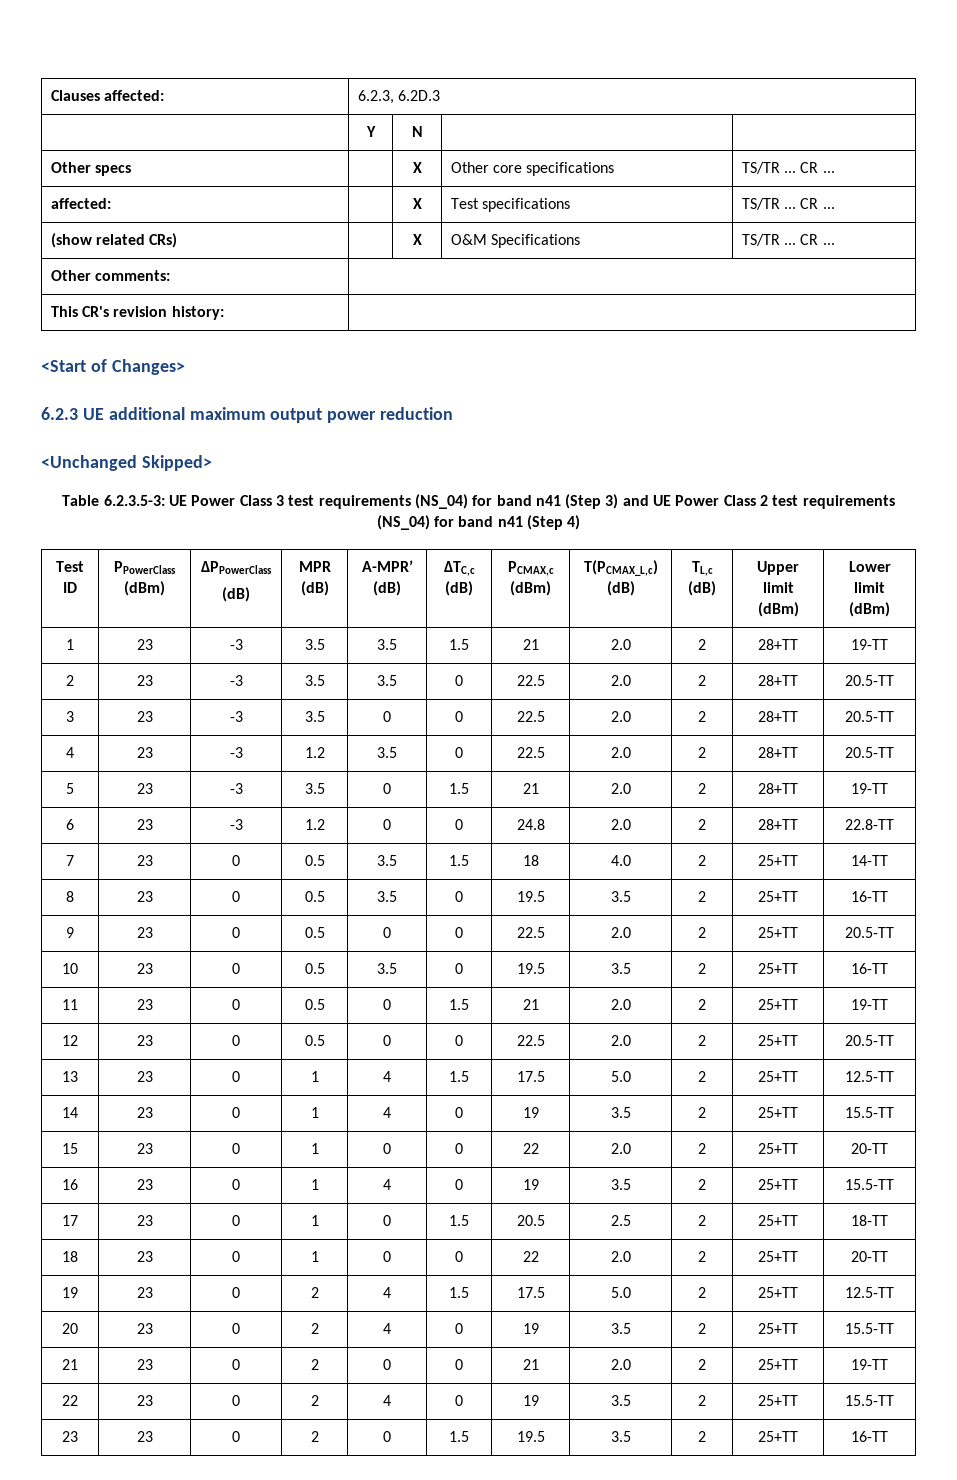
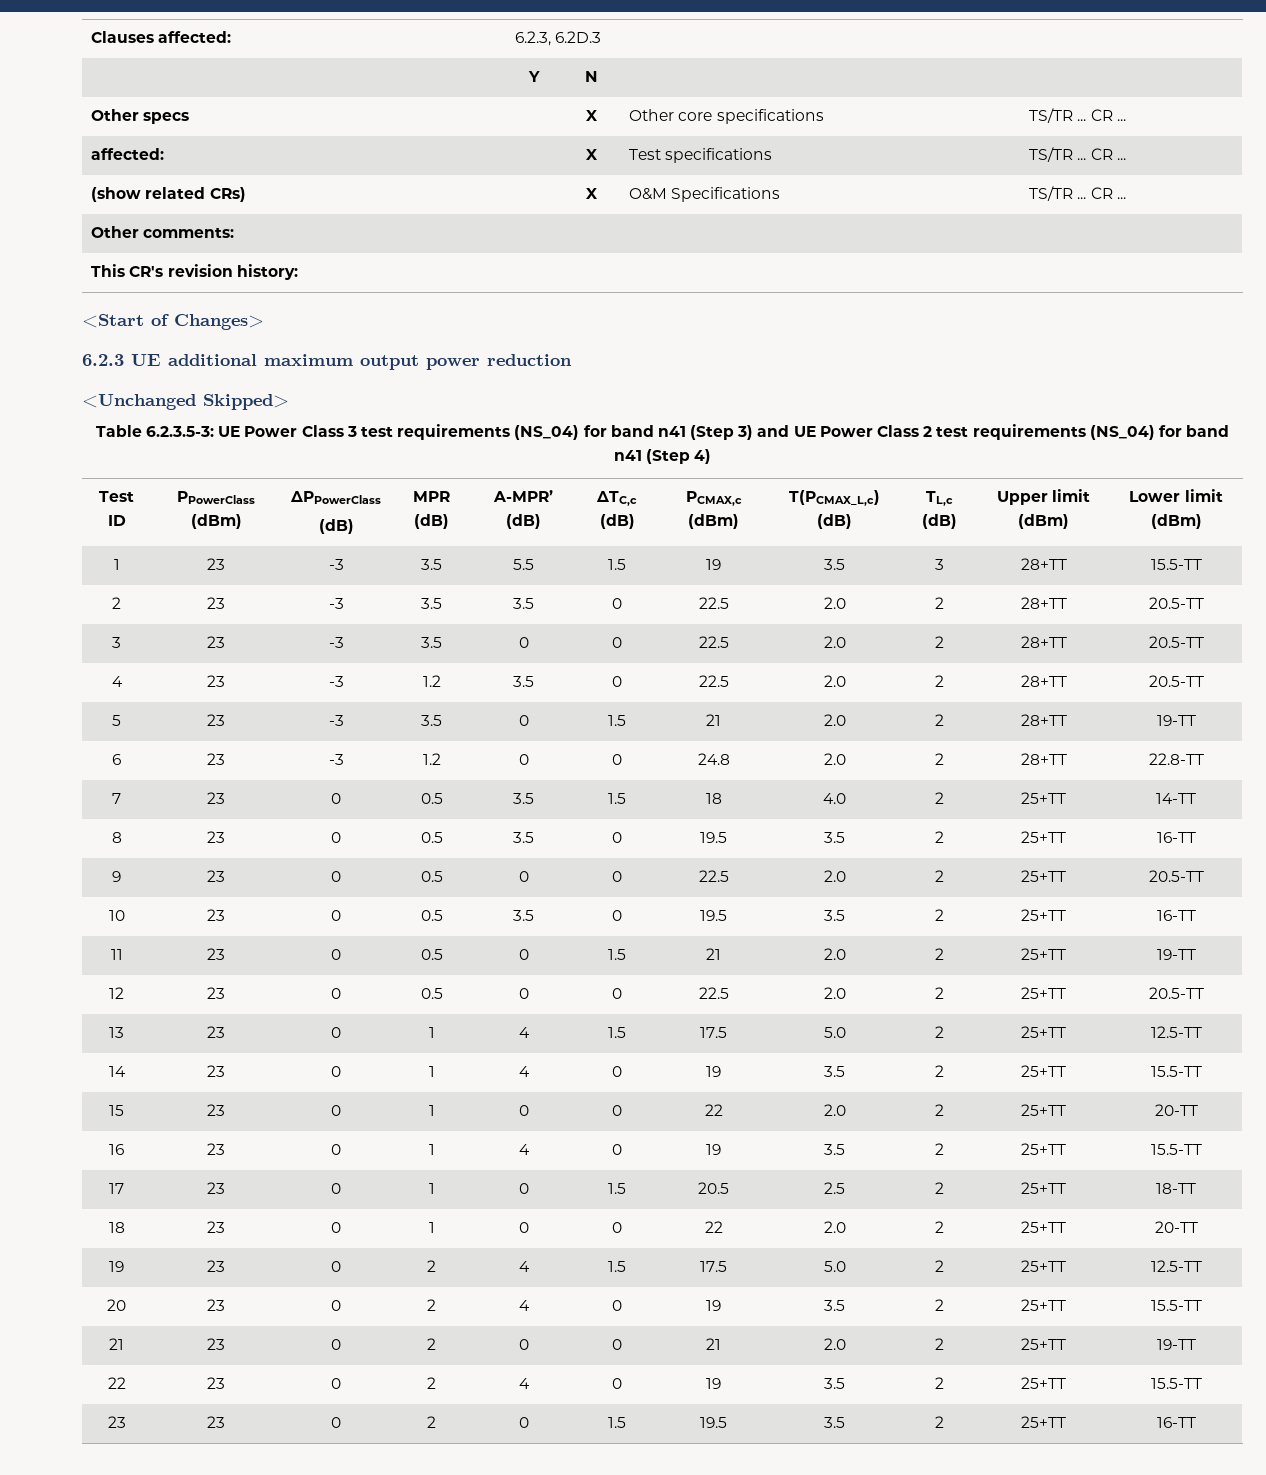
- 1 | 23 | -3 | 3.5 | 3.5 | 1.5 | 21 | 2.0 | 2 | 28+TT | 19-TT
+ 1 | 23 | -3 | 3.5 | 5.5 | 1.5 | 19 | 3.5 | 3 | 28+TT | 15.5-TT

